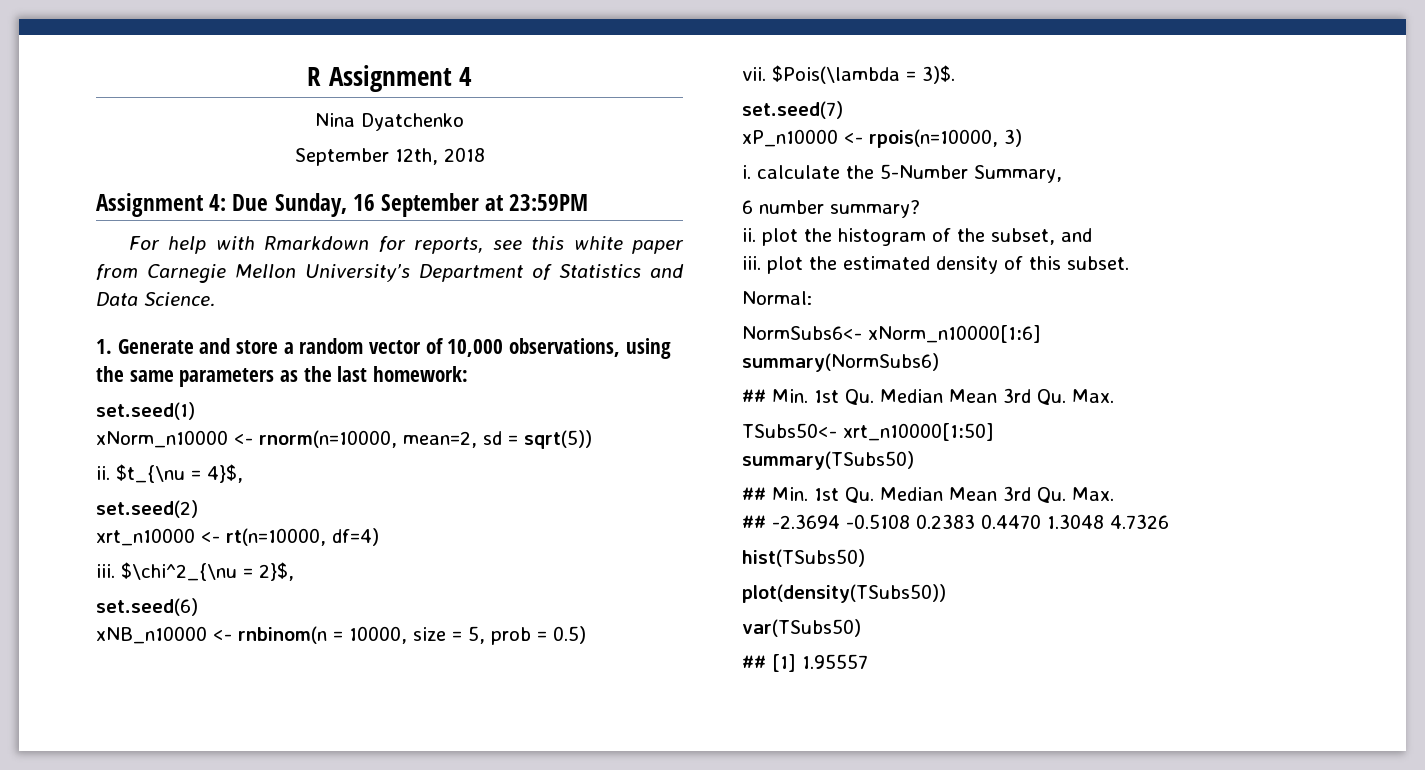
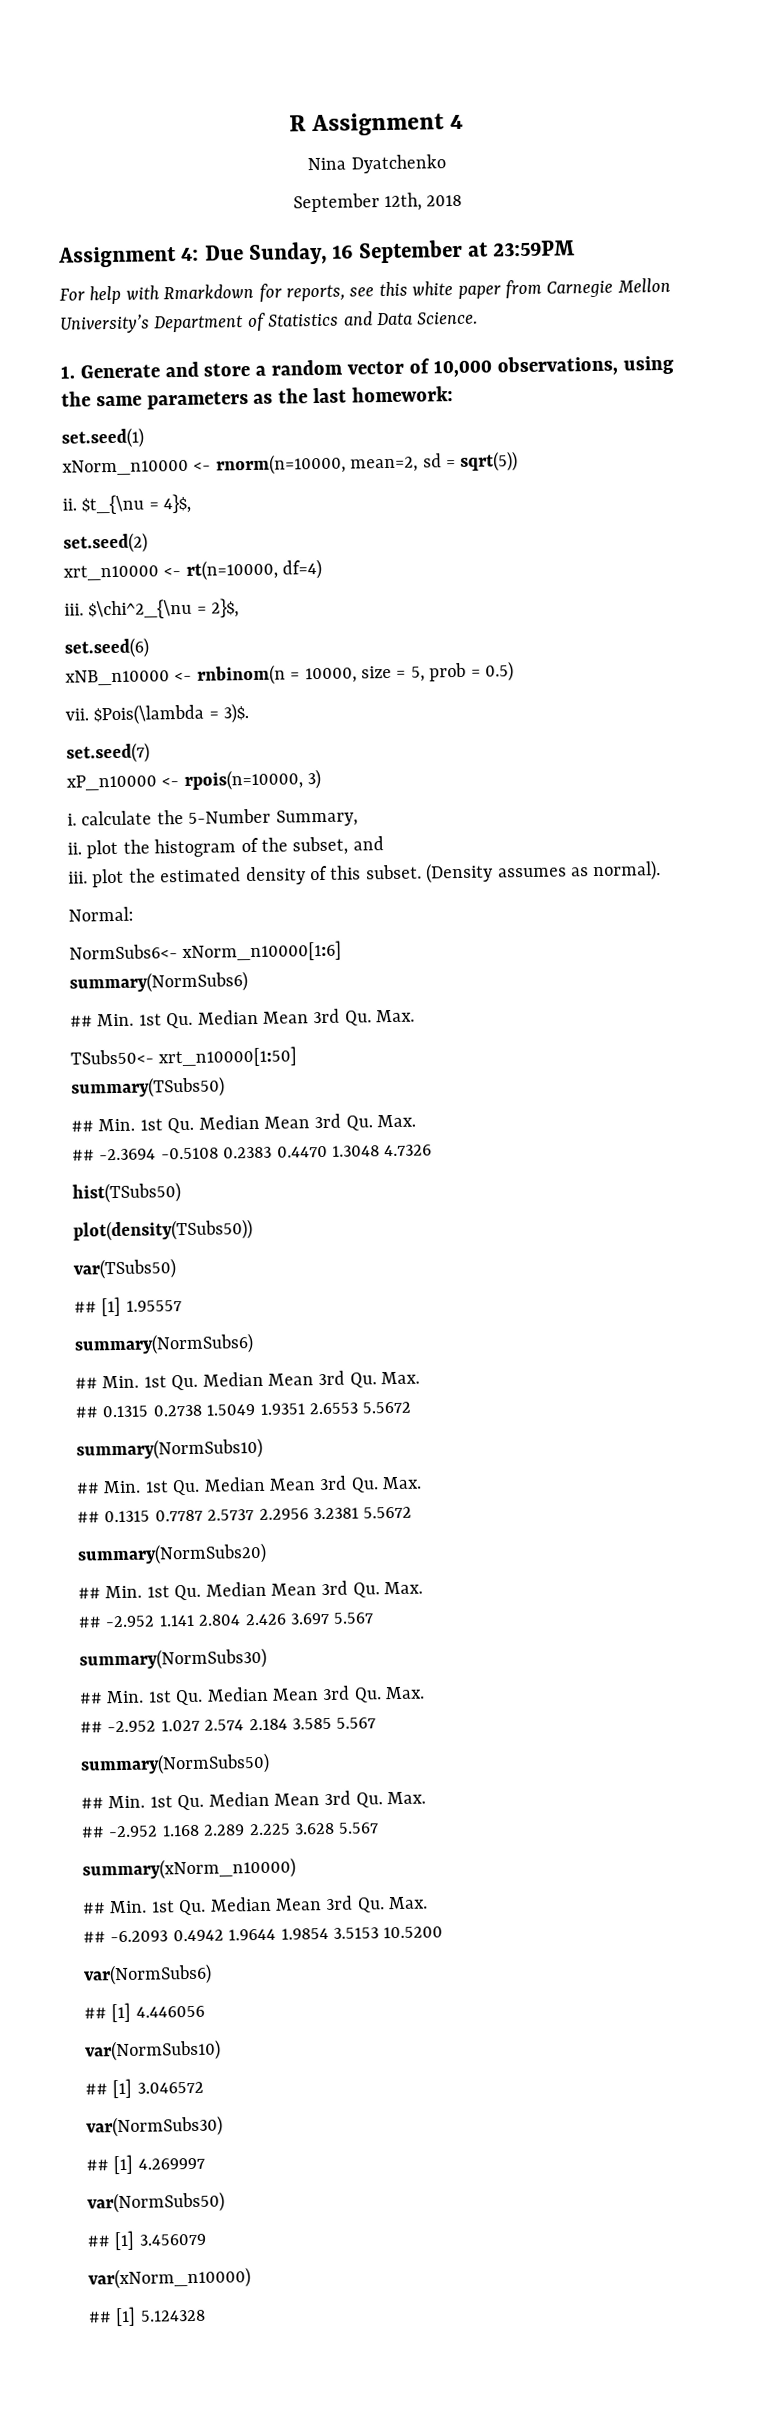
- 6 number summary?
+ (Density assumes as normal).
  ## [1] 1.95557
+ summary(NormSubs6)
+ ## Min. 1st Qu. Median Mean 3rd Qu. Max.
+ ## 0.1315 0.2738 1.5049 1.9351 2.6553 5.5672
+ summary(NormSubs10)
+ ## Min. 1st Qu. Median Mean 3rd Qu. Max.
+ ## 0.1315 0.7787 2.5737 2.2956 3.2381 5.5672
+ summary(NormSubs20)
+ ## Min. 1st Qu. Median Mean 3rd Qu. Max.
+ ## -2.952 1.141 2.804 2.426 3.697 5.567
+ summary(NormSubs30)
+ ## Min. 1st Qu. Median Mean 3rd Qu. Max.
+ ## -2.952 1.027 2.574 2.184 3.585 5.567
+ summary(NormSubs50)
+ ## Min. 1st Qu. Median Mean 3rd Qu. Max.
+ ## -2.952 1.168 2.289 2.225 3.628 5.567
+ summary(xNorm_n10000)
+ ## Min. 1st Qu. Median Mean 3rd Qu. Max.
+ ## -6.2093 0.4942 1.9644 1.9854 3.5153 10.5200
+ var(NormSubs6)
+ ## [1] 4.446056
+ var(NormSubs10)
+ ## [1] 3.046572
+ var(NormSubs30)
+ ## [1] 4.269997
+ var(NormSubs50)
+ ## [1] 3.456079
+ var(xNorm_n10000)
+ ## [1] 5.124328

